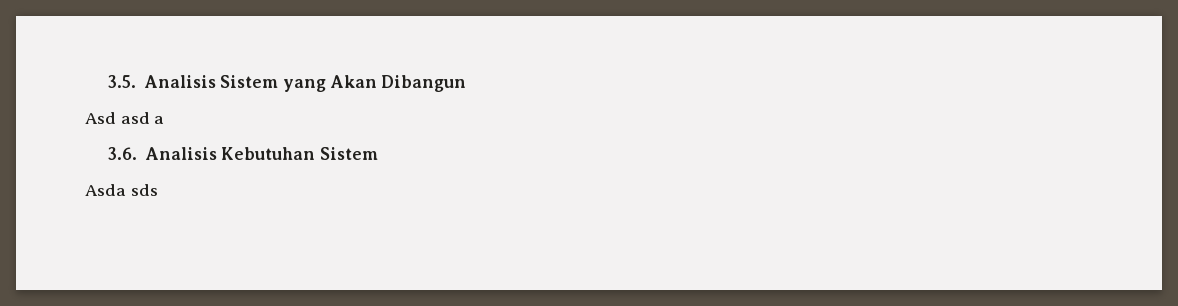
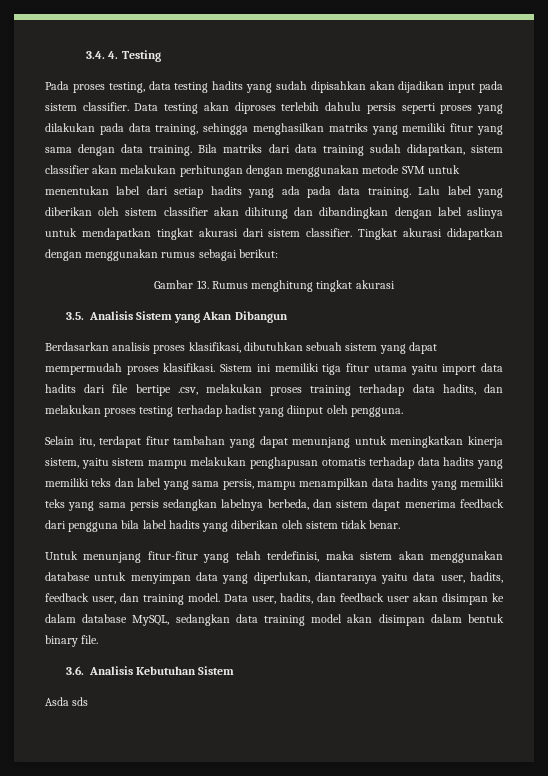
+ 3.4. 4. Testing
+ Pada proses testing, data testing hadits yang sudah dipisahkan akan dijadikan input pada sistem classifier. Data testing akan diproses terlebih dahulu persis seperti proses yang dilakukan pada data training, sehingga menghasilkan matriks yang memiliki fitur yang sama dengan data training. Bila matriks dari data training sudah didapatkan, sistem classifier akan melakukan perhitungan dengan menggunakan metode SVM untuk menentukan label dari setiap hadits yang ada pada data training. Lalu label yang diberikan oleh sistem classifier akan dihitung dan dibandingkan dengan label aslinya untuk mendapatkan tingkat akurasi dari sistem classifier. Tingkat akurasi didapatkan dengan menggunakan rumus sebagai berikut:
+ Gambar 13. Rumus menghitung tingkat akurasi
- Asd asd a
+ Berdasarkan analisis proses klasifikasi, dibutuhkan sebuah sistem yang dapat mempermudah proses klasifikasi. Sistem ini memiliki tiga fitur utama yaitu import data hadits dari file bertipe .csv, melakukan proses training terhadap data hadits, dan melakukan proses testing terhadap hadist yang diinput oleh pengguna.
+ Selain itu, terdapat fitur tambahan yang dapat menunjang untuk meningkatkan kinerja sistem, yaitu sistem mampu melakukan penghapusan otomatis terhadap data hadits yang memiliki teks dan label yang sama persis, mampu menampilkan data hadits yang memiliki teks yang sama persis sedangkan labelnya berbeda, dan sistem dapat menerima feedback dari pengguna bila label hadits yang diberikan oleh sistem tidak benar.
+ Untuk menunjang fitur-fitur yang telah terdefinisi, maka sistem akan menggunakan database untuk menyimpan data yang diperlukan, diantaranya yaitu data user, hadits, feedback user, dan training model. Data user, hadits, dan feedback user akan disimpan ke dalam database MySQL, sedangkan data training model akan disimpan dalam bentuk binary file.

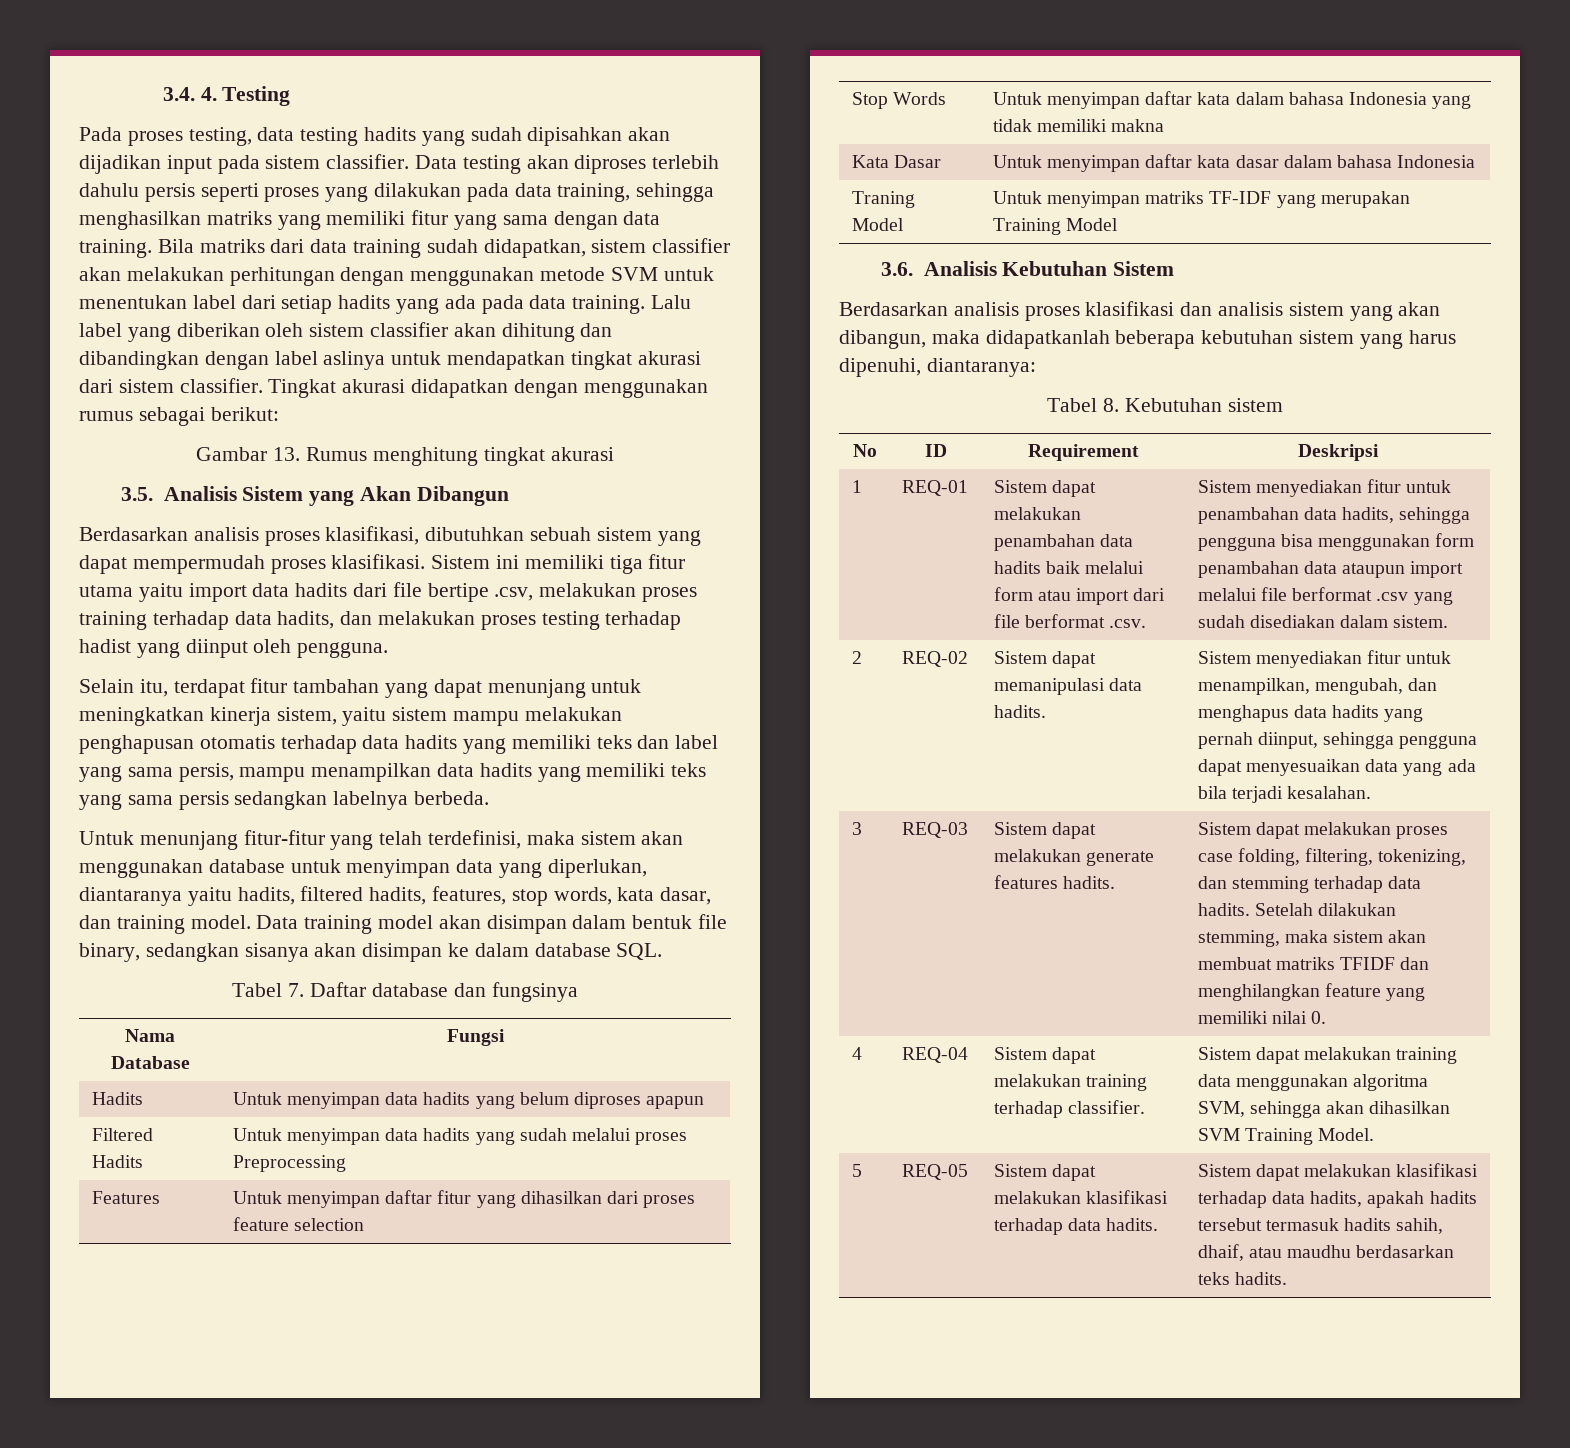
- Selain itu, terdapat fitur tambahan yang dapat menunjang untuk meningkatkan kinerja sistem, yaitu sistem mampu melakukan penghapusan otomatis terhadap data hadits yang memiliki teks dan label yang sama persis, mampu menampilkan data hadits yang memiliki teks yang sama persis sedangkan labelnya berbeda, dan sistem dapat menerima feedback dari pengguna bila label hadits yang diberikan oleh sistem tidak benar.
+ Selain itu, terdapat fitur tambahan yang dapat menunjang untuk meningkatkan kinerja sistem, yaitu sistem mampu melakukan penghapusan otomatis terhadap data hadits yang memiliki teks dan label yang sama persis, mampu menampilkan data hadits yang memiliki teks yang sama persis sedangkan labelnya berbeda.
- Untuk menunjang fitur-fitur yang telah terdefinisi, maka sistem akan menggunakan database untuk menyimpan data yang diperlukan, diantaranya yaitu data user, hadits, feedback user, dan training model. Data user, hadits, dan feedback user akan disimpan ke dalam database MySQL, sedangkan data training model akan disimpan dalam bentuk binary file.
+ Untuk menunjang fitur-fitur yang telah terdefinisi, maka sistem akan menggunakan database untuk menyimpan data yang diperlukan, diantaranya yaitu hadits, filtered hadits, features, stop words, kata dasar, dan training model. Data training model akan disimpan dalam bentuk file binary, sedangkan sisanya akan disimpan ke dalam database SQL.
+ Tabel 7. Daftar database dan fungsinya
+ Nama Database | Fungsi
+ Hadits | Untuk menyimpan data hadits yang belum diproses apapun
+ Filtered Hadits | Untuk menyimpan data hadits yang sudah melalui proses Preprocessing
+ Features | Untuk menyimpan daftar fitur yang dihasilkan dari proses feature selection
+ Stop Words | Untuk menyimpan daftar kata dalam bahasa Indonesia yang tidak memiliki makna
+ Kata Dasar | Untuk menyimpan daftar kata dasar dalam bahasa Indonesia
+ Traning Model | Untuk menyimpan matriks TF-IDF yang merupakan Training Model
  3.6. Analisis Kebutuhan Sistem
- Asda sds
+ Berdasarkan analisis proses klasifikasi dan analisis sistem yang akan dibangun, maka didapatkanlah beberapa kebutuhan sistem yang harus dipenuhi, diantaranya:
+ Tabel 8. Kebutuhan sistem
+ No | ID | Requirement | Deskripsi
+ 1 | REQ-01 | Sistem dapat melakukan penambahan data hadits baik melalui form atau import dari file berformat .csv. | Sistem menyediakan fitur untuk penambahan data hadits, sehingga pengguna bisa menggunakan form penambahan data ataupun import melalui file berformat .csv yang sudah disediakan dalam sistem.
+ 2 | REQ-02 | Sistem dapat memanipulasi data hadits. | Sistem menyediakan fitur untuk menampilkan, mengubah, dan menghapus data hadits yang pernah diinput, sehingga pengguna dapat menyesuaikan data yang ada bila terjadi kesalahan.
+ 3 | REQ-03 | Sistem dapat melakukan generate features hadits. | Sistem dapat melakukan proses case folding, filtering, tokenizing, dan stemming terhadap data hadits. Setelah dilakukan stemming, maka sistem akan membuat matriks TFIDF dan menghilangkan feature yang memiliki nilai 0.
+ 4 | REQ-04 | Sistem dapat melakukan training terhadap classifier. | Sistem dapat melakukan training data menggunakan algoritma SVM, sehingga akan dihasilkan SVM Training Model.
+ 5 | REQ-05 | Sistem dapat melakukan klasifikasi terhadap data hadits. | Sistem dapat melakukan klasifikasi terhadap data hadits, apakah hadits tersebut termasuk hadits sahih, dhaif, atau maudhu berdasarkan teks hadits.

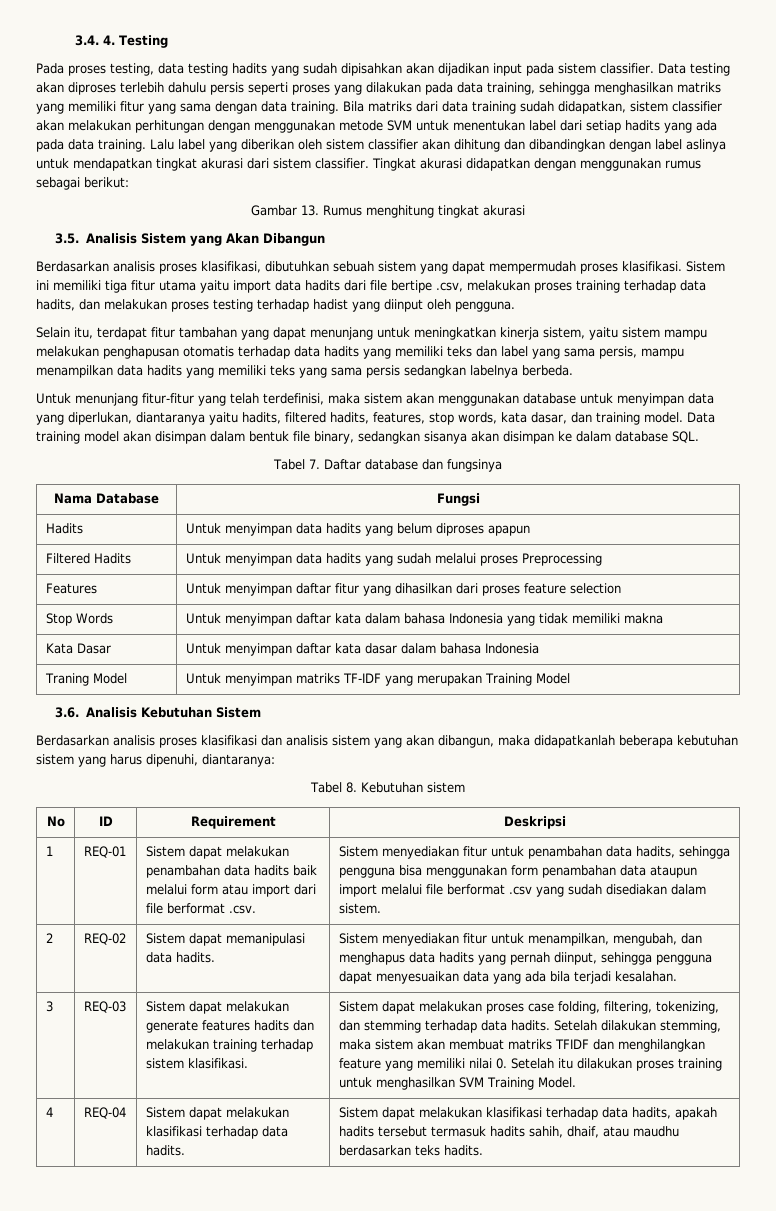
- Sistem dapat melakukan generate features hadits.
+ Sistem dapat melakukan generate features hadits dan melakukan training terhadap sistem klasifikasi.
- Setelah dilakukan stemming, maka sistem akan membuat matriks TFIDF dan menghilangkan feature yang memiliki nilai 0.
- 4 | REQ-04 | Sistem dapat melakukan training terhadap classifier. | Sistem dapat melakukan training data menggunakan algoritma SVM, sehingga akan dihasilkan SVM Training Model.
- 5 | REQ-05 | Sistem dapat melakukan klasifikasi terhadap data hadits. | Sistem dapat melakukan klasifikasi terhadap data hadits, apakah hadits tersebut termasuk hadits sahih, dhaif, atau maudhu berdasarkan teks hadits.
+ Setelah dilakukan stemming, maka sistem akan membuat matriks TFIDF dan menghilangkan feature yang memiliki nilai 0. Setelah itu dilakukan proses training untuk menghasilkan SVM Training Model.
+ 4 | REQ-04 | Sistem dapat melakukan klasifikasi terhadap data hadits. | Sistem dapat melakukan klasifikasi terhadap data hadits, apakah hadits tersebut termasuk hadits sahih, dhaif, atau maudhu berdasarkan teks hadits.

